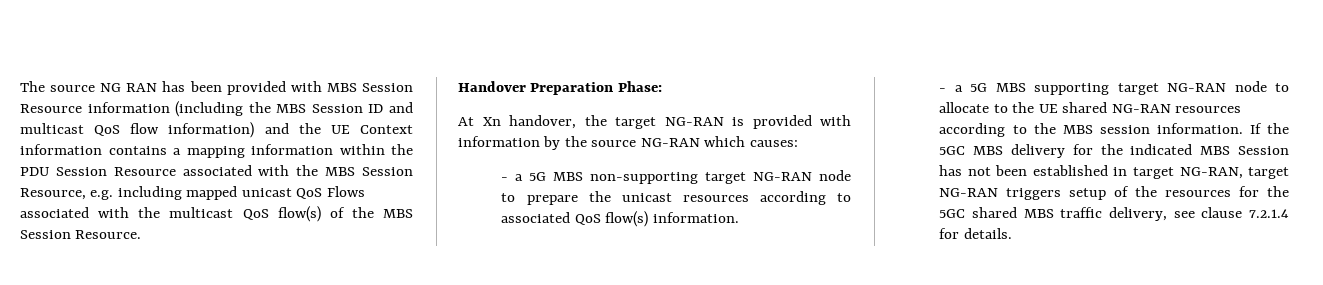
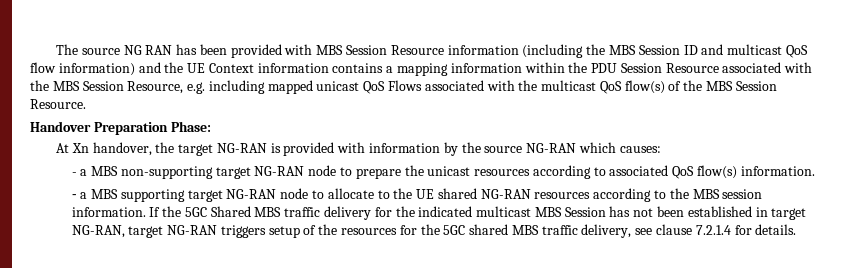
- - a 5G MBS non-supporting target NG-RAN node to prepare the unicast resources according to associated QoS flow(s) information.
+ - a MBS non-supporting target NG-RAN node to prepare the unicast resources according to associated QoS flow(s) information.
- ‐ a 5G MBS supporting target NG-RAN node to allocate to the UE shared NG-RAN resources according to the MBS session information.
+ ‐ a MBS supporting target NG-RAN node to allocate to the UE shared NG-RAN resources according to the MBS session information.
- If the 5GC MBS delivery for the indicated MBS Session has not been established in target NG-RAN, target NG-RAN triggers setup of the resources for the 5GC shared MBS traffic delivery, see clause 7.2.1.4 for details.
+ If the 5GC Shared MBS traffic delivery for the indicated multicast MBS Session has not been established in target NG-RAN, target NG-RAN triggers setup of the resources for the 5GC shared MBS traffic delivery, see clause 7.2.1.4 for details.

